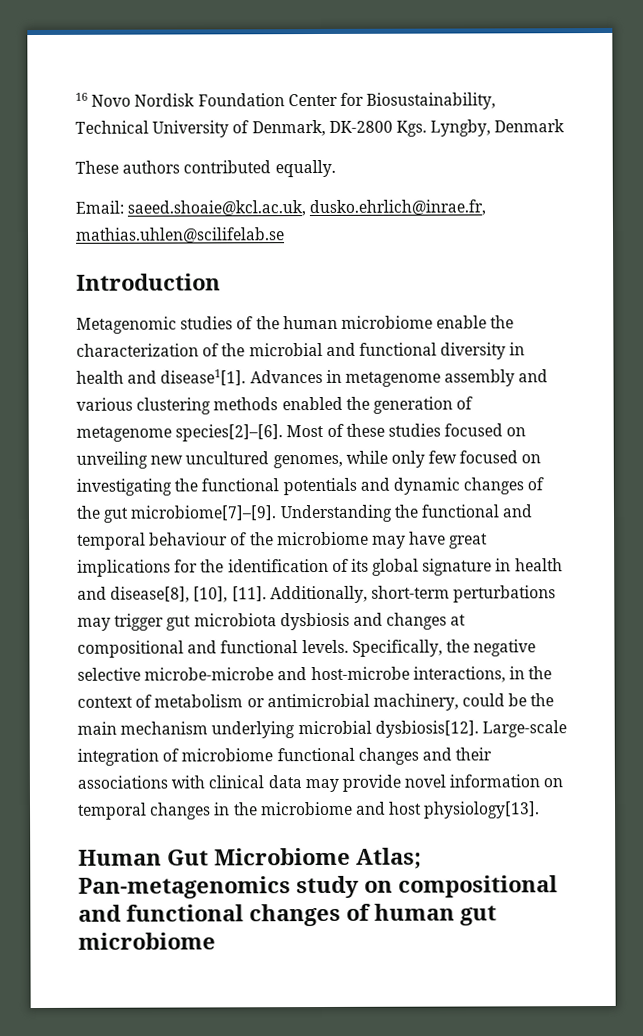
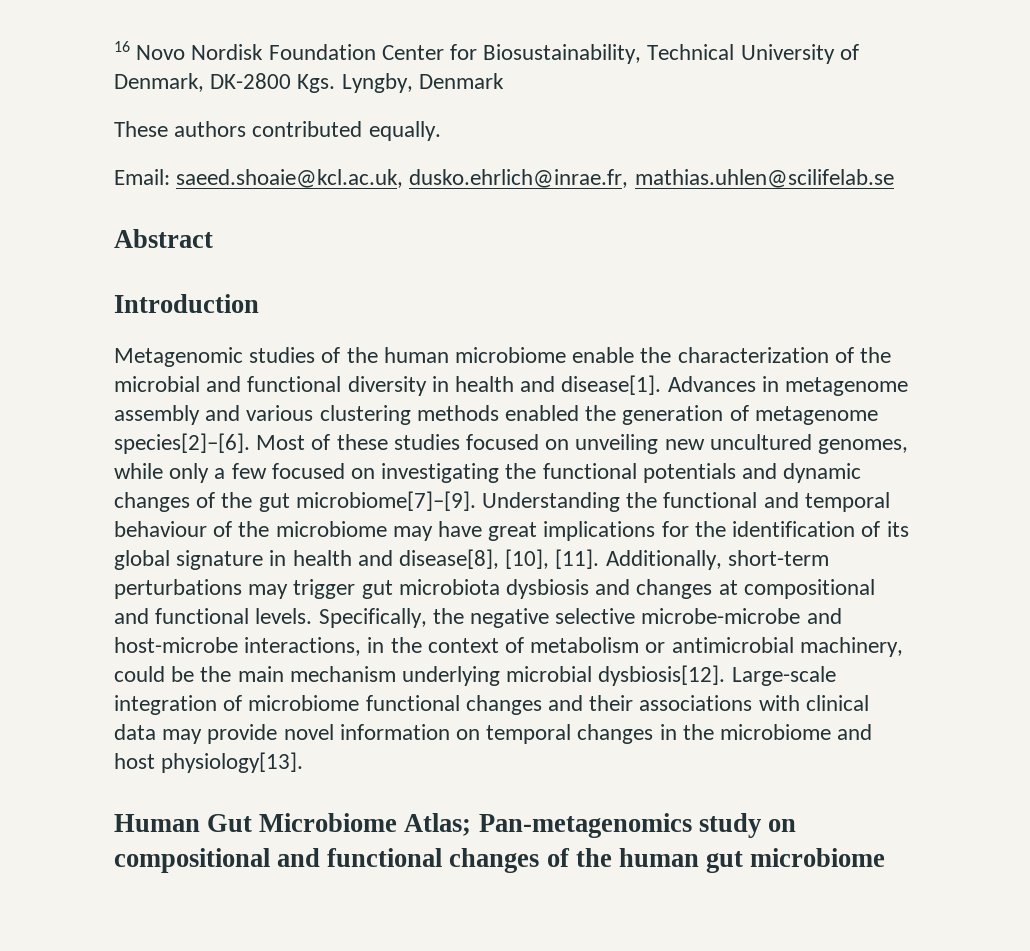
+ Abstract
- Metagenomic studies of the human microbiome enable the characterization of the microbial and functional diversity in health and disease1[1].
+ Metagenomic studies of the human microbiome enable the characterization of the microbial and functional diversity in health and disease[1].
- Most of these studies focused on unveiling new uncultured genomes, while only few focused on investigating the functional potentials and dynamic changes of the gut microbiome[7]–[9].
+ Most of these studies focused on unveiling new uncultured genomes, while only a few focused on investigating the functional potentials and dynamic changes of the gut microbiome[7]–[9].
- Human Gut Microbiome Atlas; Pan-metagenomics study on compositional and functional changes of human gut microbiome
+ Human Gut Microbiome Atlas; Pan-metagenomics study on compositional and functional changes of the human gut microbiome

